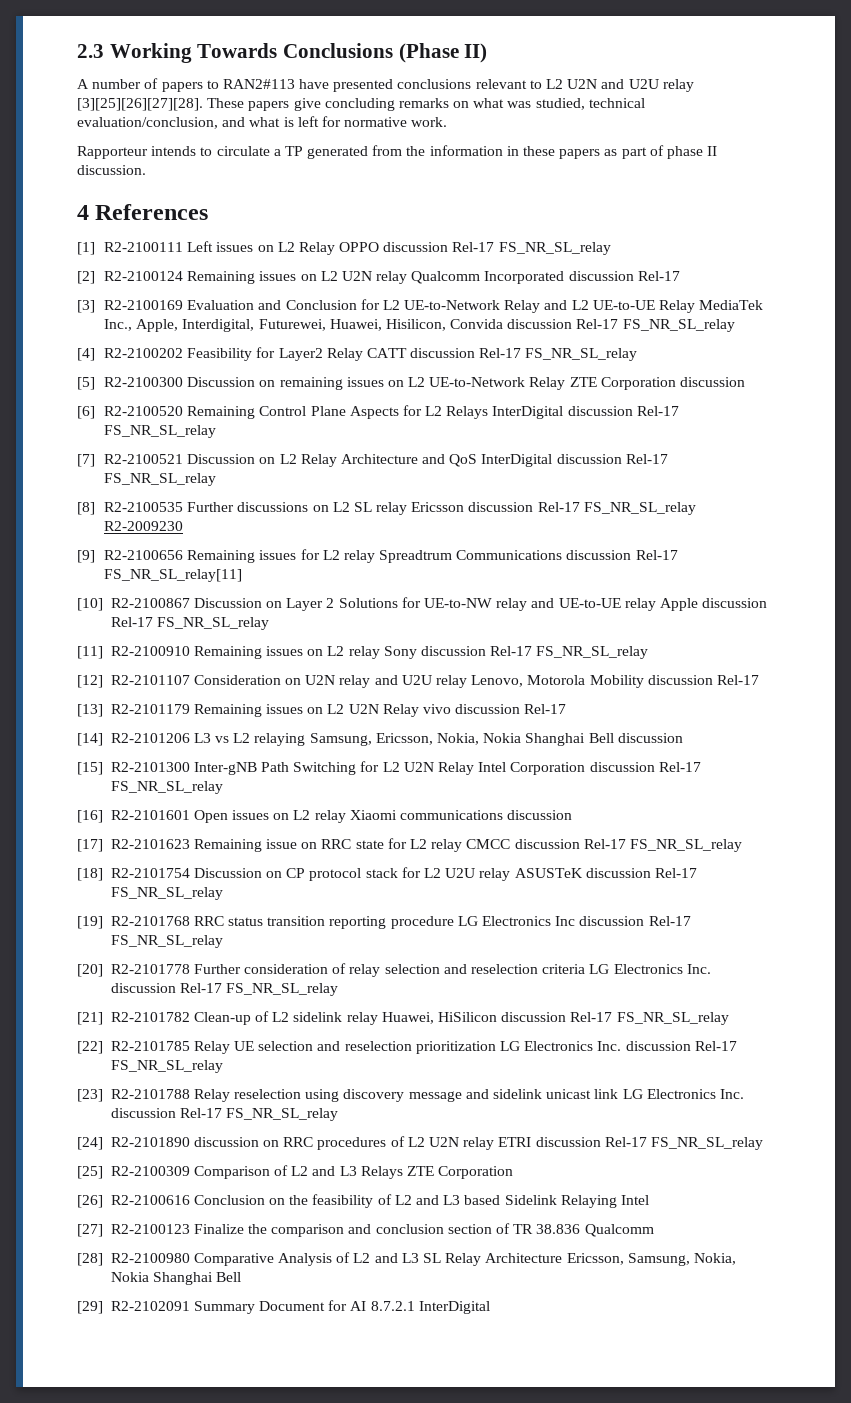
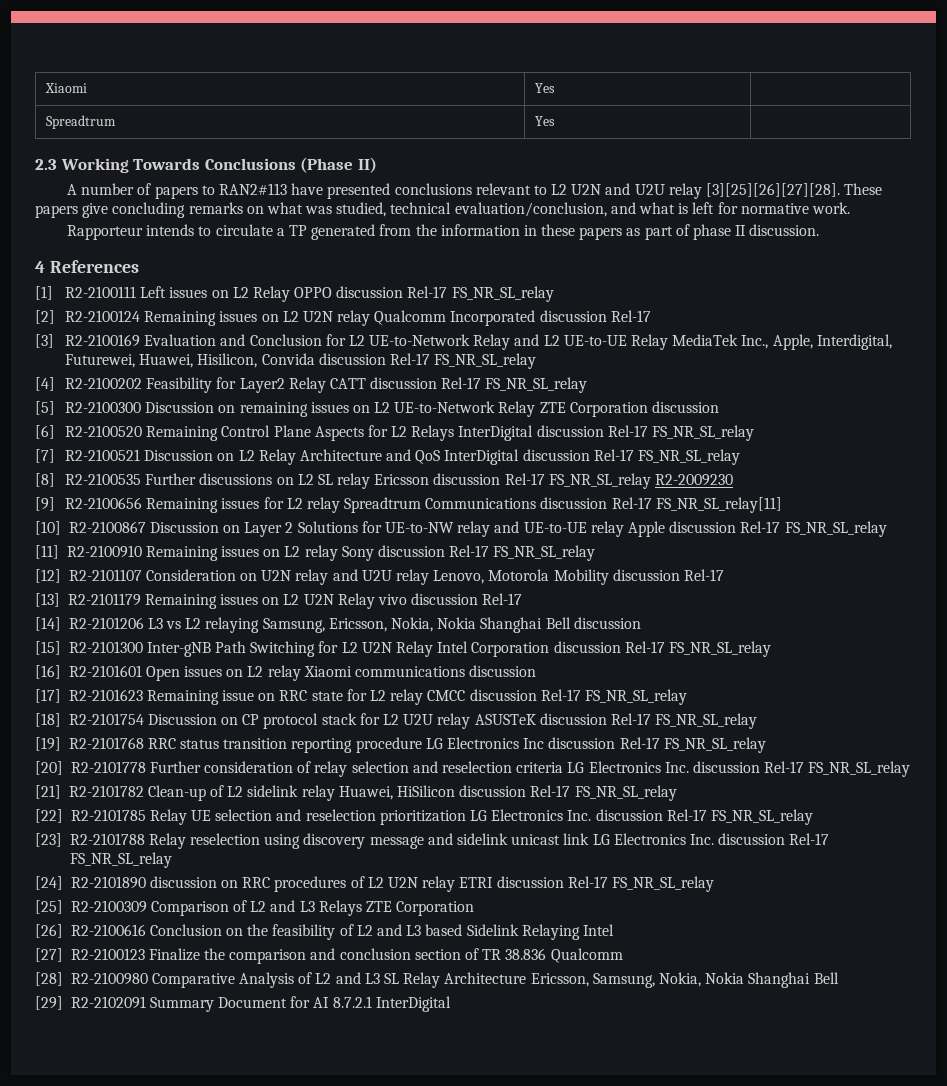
+ Xiaomi | Yes |
+ Spreadtrum | Yes |

